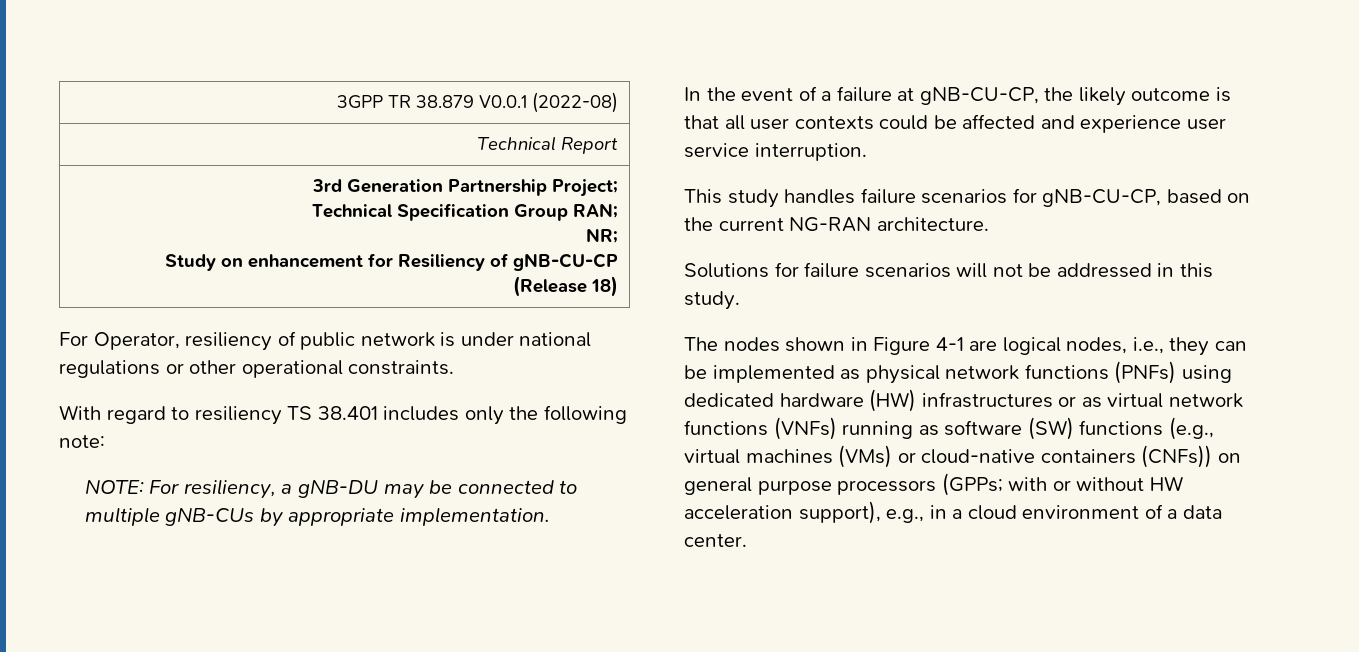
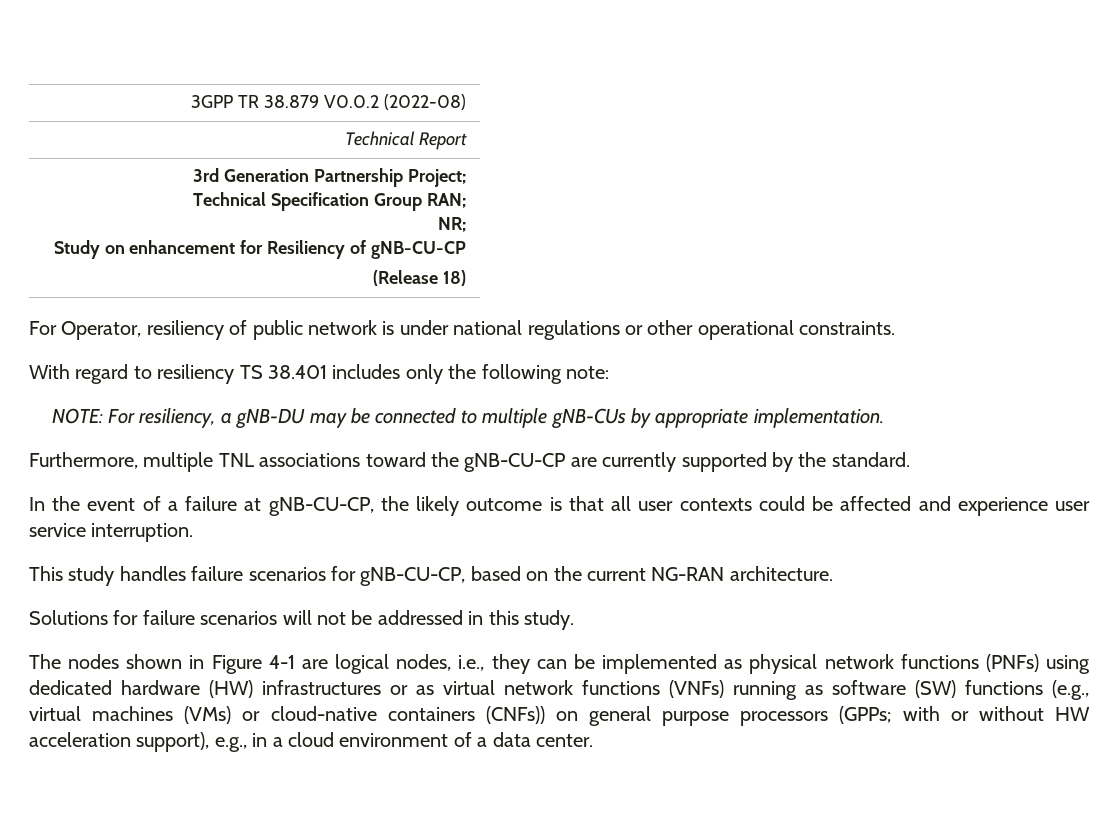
- 3GPP TR 38.879 V0.0.1 (2022-08)
+ 3GPP TR 38.879 V0.0.2 (2022-08)
+ Furthermore, multiple TNL associations toward the gNB-CU-CP are currently supported by the standard.

